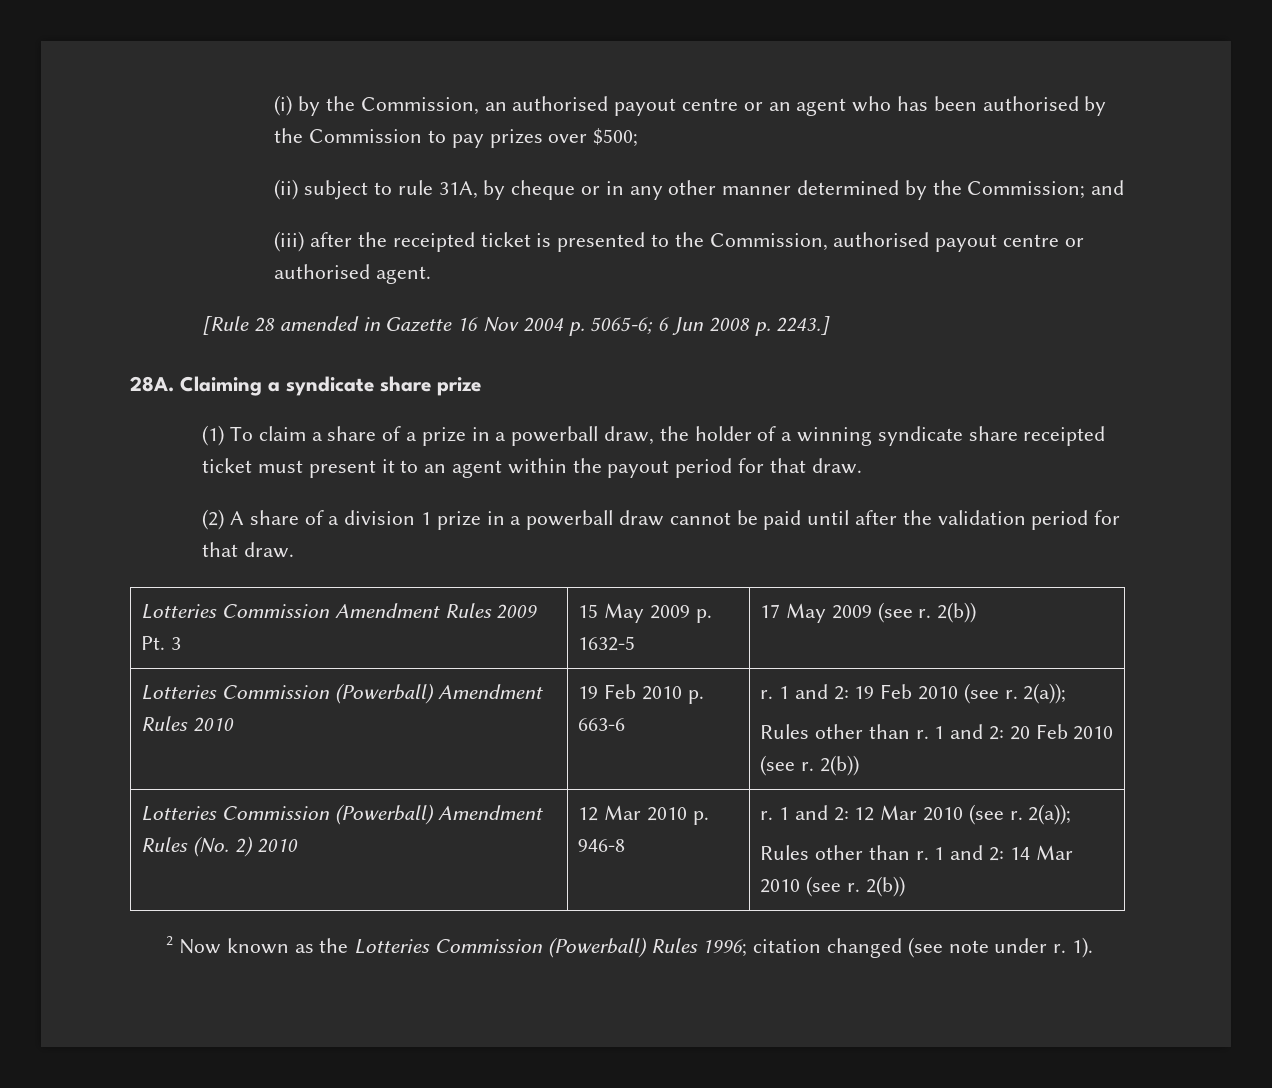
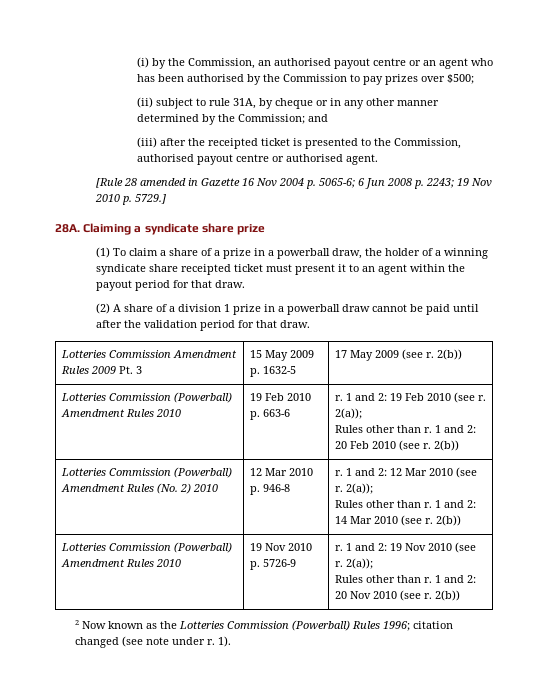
- [Rule 28 amended in Gazette 16 Nov 2004 p. 5065-6; 6 Jun 2008 p. 2243.]
+ [Rule 28 amended in Gazette 16 Nov 2004 p. 5065-6; 6 Jun 2008 p. 2243; 19 Nov 2010 p. 5729.]
+ Lotteries Commission (Powerball) Amendment Rules 2010 | 19 Nov 2010 p. 5726-9 | r. 1 and 2: 19 Nov 2010 (see r. 2(a));
+ Rules other than r. 1 and 2: 20 Nov 2010 (see r. 2(b))

